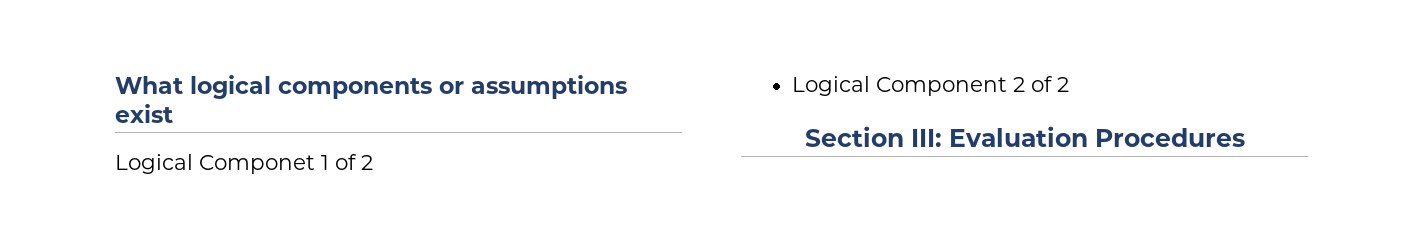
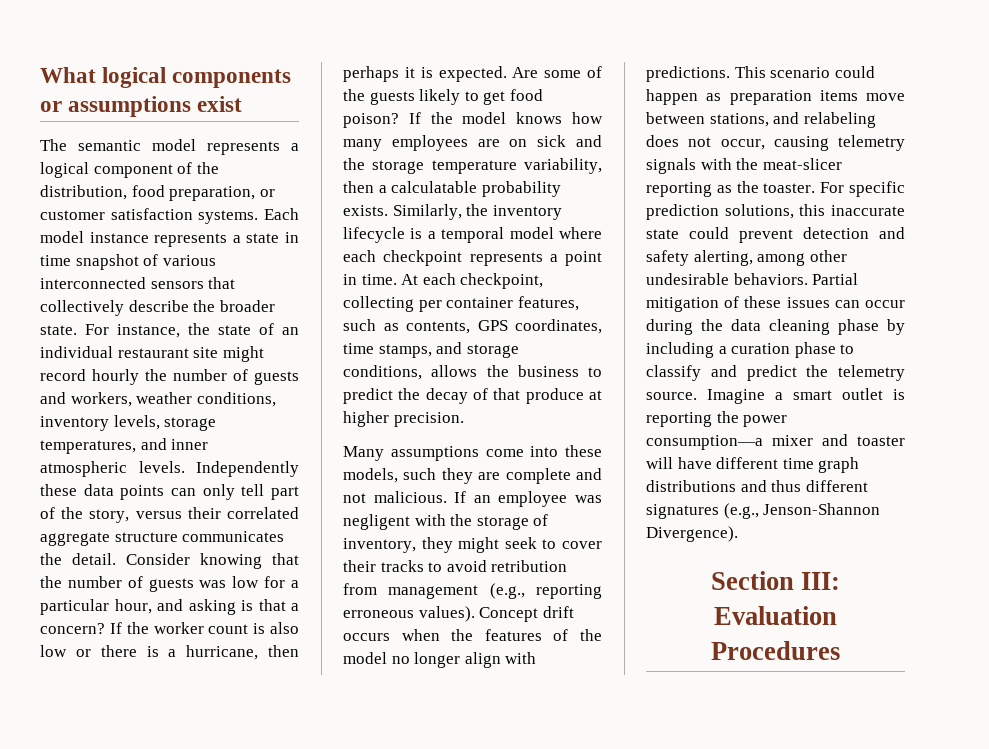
- Logical Componet 1 of 2
- Logical Component 2 of 2
+ The semantic model represents a logical component of the distribution, food preparation, or customer satisfaction systems. Each model instance represents a state in time snapshot of various interconnected sensors that collectively describe the broader state. For instance, the state of an individual restaurant site might record hourly the number of guests and workers, weather conditions, inventory levels, storage temperatures, and inner atmospheric levels. Independently these data points can only tell part of the story, versus their correlated aggregate structure communicates the detail. Consider knowing that the number of guests was low for a particular hour, and asking is that a concern? If the worker count is also low or there is a hurricane, then perhaps it is expected. Are some of the guests likely to get food poison? If the model knows how many employees are on sick and the storage temperature variability, then a calculatable probability exists. Similarly, the inventory lifecycle is a temporal model where each checkpoint represents a point in time. At each checkpoint, collecting per container features, such as contents, GPS coordinates, time stamps, and storage conditions, allows the business to predict the decay of that produce at higher precision.
+ Many assumptions come into these models, such they are complete and not malicious. If an employee was negligent with the storage of inventory, they might seek to cover their tracks to avoid retribution from management (e.g., reporting erroneous values). Concept drift occurs when the features of the model no longer align with predictions. This scenario could happen as preparation items move between stations, and relabeling does not occur, causing telemetry signals with the meat-slicer reporting as the toaster. For specific prediction solutions, this inaccurate state could prevent detection and safety alerting, among other undesirable behaviors. Partial mitigation of these issues can occur during the data cleaning phase by including a curation phase to classify and predict the telemetry source. Imagine a smart outlet is reporting the power consumption—a mixer and toaster will have different time graph distributions and thus different signatures (e.g., Jenson-Shannon Divergence).

